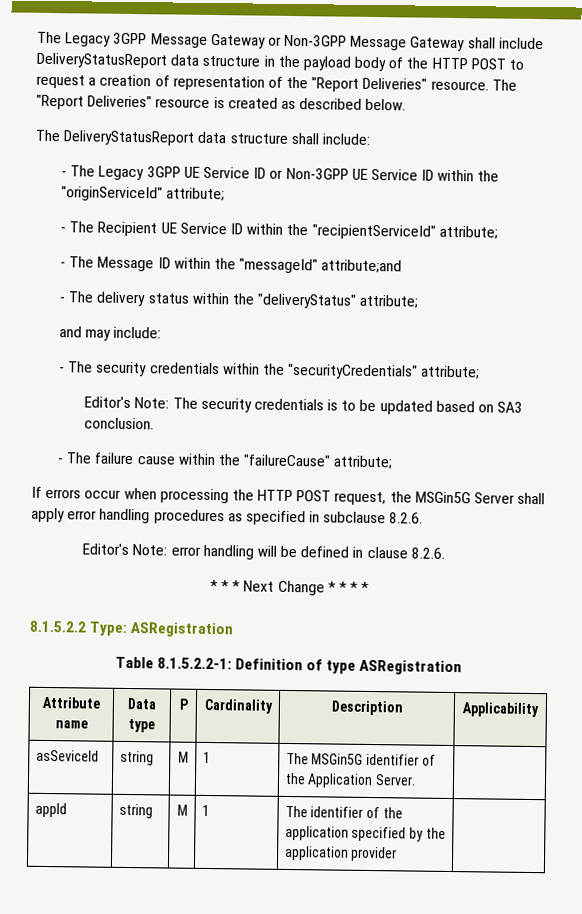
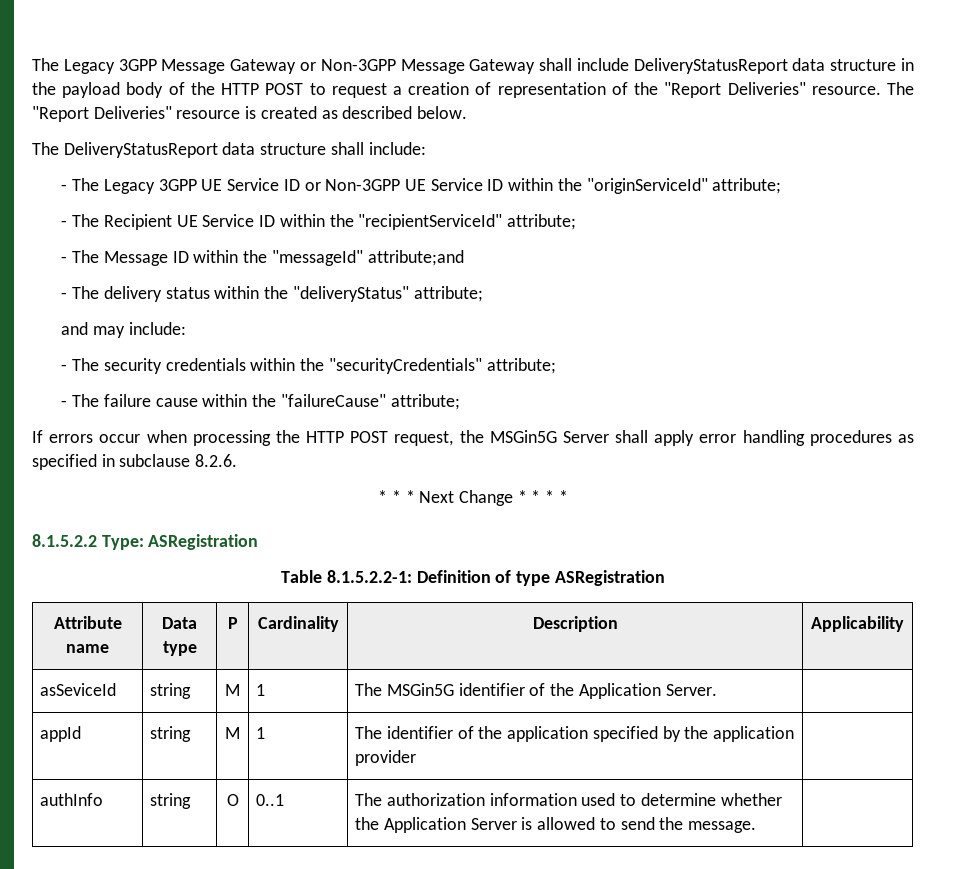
- Editor's Note: The security credentials is to be updated based on SA3 conclusion.
- Editor's Note: error handling will be defined in clause 8.2.6.
+ authInfo | string | O | 0..1 | The authorization information used to determine whether the Application Server is allowed to send the message. |

